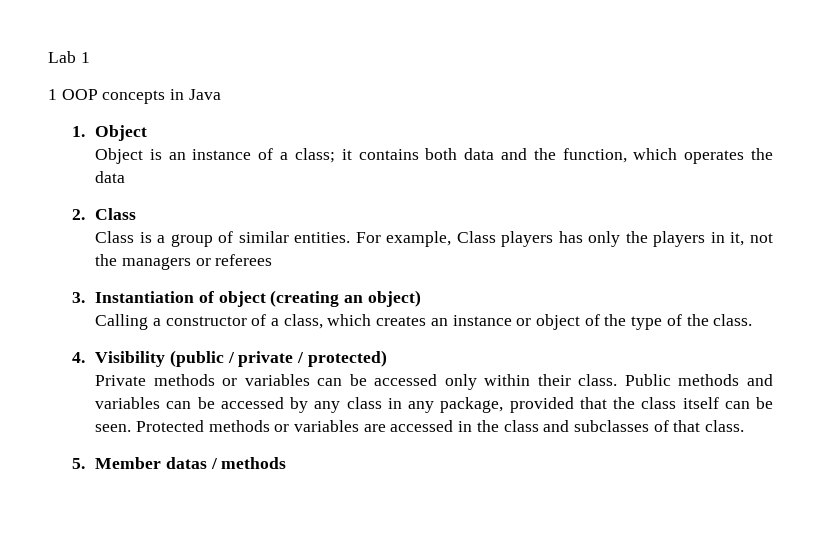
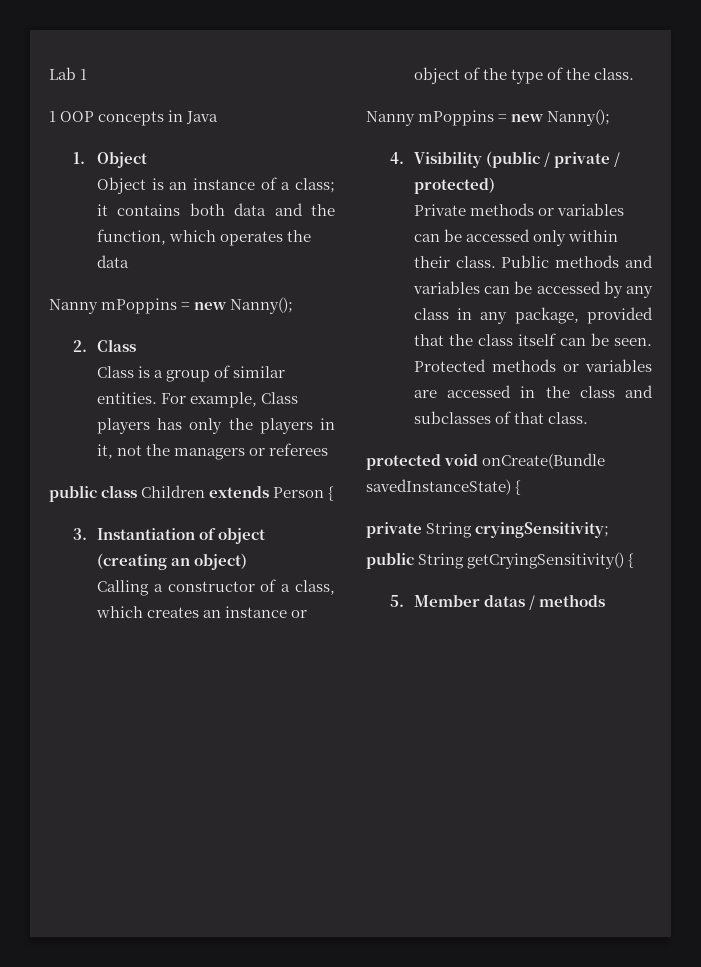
  Object is an instance of a class; it contains both data and the function, which operates the data
+ Nanny mPoppins = new Nanny();
+ public class Children extends Person {
  Calling a constructor of a class, which creates an instance or object of the type of the class.
+ Nanny mPoppins = new Nanny();
+ protected void onCreate(Bundle savedInstanceState) {
+ private String cryingSensitivity;
+ public String getCryingSensitivity() {

